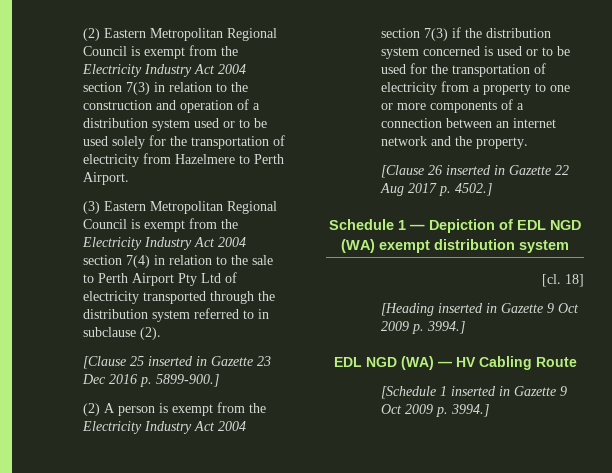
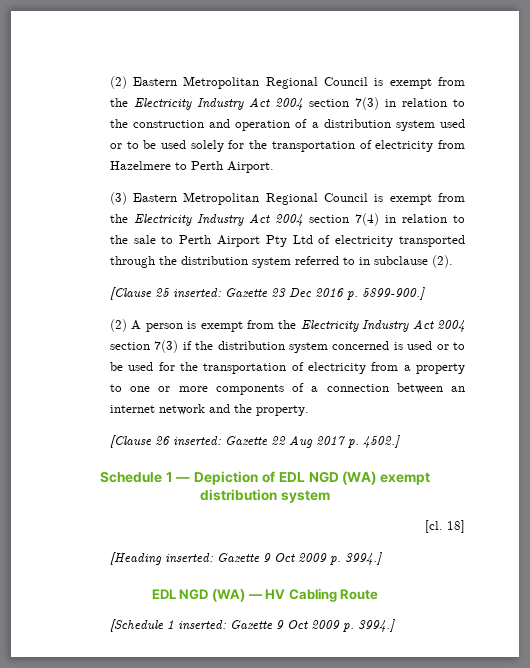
- [Clause 25 inserted in Gazette 23 Dec 2016 p. 5899-900.]
+ [Clause 25 inserted: Gazette 23 Dec 2016 p. 5899-900.]
- [Clause 26 inserted in Gazette 22 Aug 2017 p. 4502.]
+ [Clause 26 inserted: Gazette 22 Aug 2017 p. 4502.]
- [Heading inserted in Gazette 9 Oct 2009 p. 3994.]
+ [Heading inserted: Gazette 9 Oct 2009 p. 3994.]
- [Schedule 1 inserted in Gazette 9 Oct 2009 p. 3994.]
+ [Schedule 1 inserted: Gazette 9 Oct 2009 p. 3994.]

